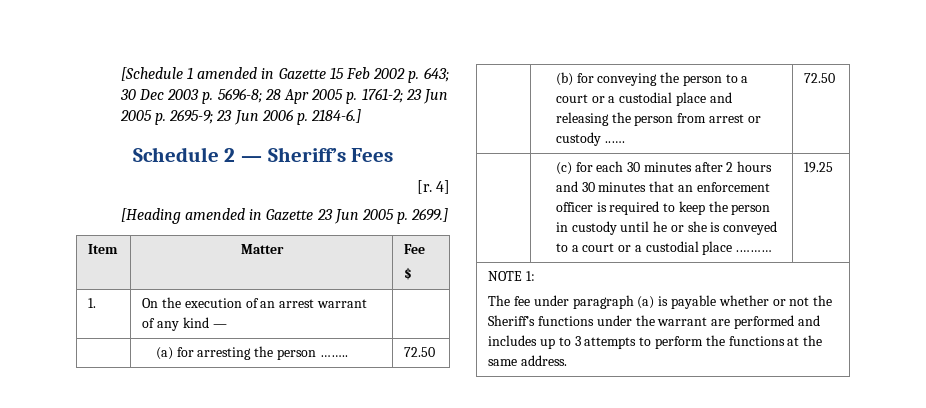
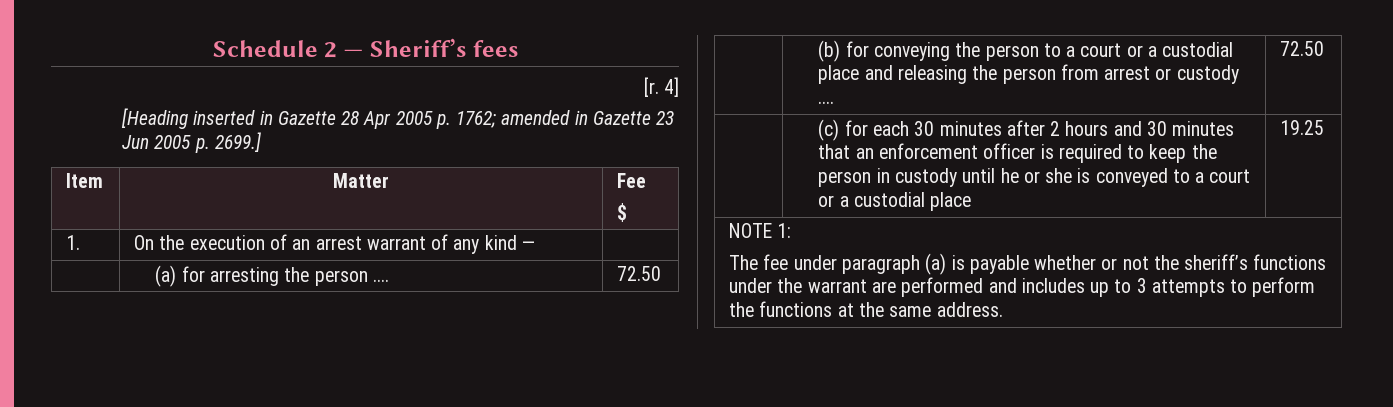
- [Schedule 1 amended in Gazette 15 Feb 2002 p. 643; 30 Dec 2003 p. 5696-8; 28 Apr 2005 p. 1761-2; 23 Jun 2005 p. 2695-9; 23 Jun 2006 p. 2184-6.]
- Schedule 2 — Sheriff’s Fees
+ Schedule 2 — Sheriff’s fees
- [Heading amended in Gazette 23 Jun 2005 p. 2699.]
+ [Heading inserted in Gazette 28 Apr 2005 p. 1762; amended in Gazette 23 Jun 2005 p. 2699.]
- | (a) for arresting the person …….. | 72.50
+ | (a) for arresting the person .... | 72.50
- | (b) for conveying the person to a court or a custodial place and releasing the person from arrest or custody ..…. | 72.50
+ | (b) for conveying the person to a court or a custodial place and releasing the person from arrest or custody .... | 72.50
- | (c) for each 30 minutes after 2 hours and 30 minutes that an enforcement officer is required to keep the person in custody until he or she is conveyed to a court or a custodial place .……… | 19.25
+ | (c) for each 30 minutes after 2 hours and 30 minutes that an enforcement officer is required to keep the person in custody until he or she is conveyed to a court or a custodial place | 19.25
  NOTE 1:
- The fee under paragraph (a) is payable whether or not the Sheriff’s functions under the warrant are performed and includes up to 3 attempts to perform the functions at the same address.
+ The fee under paragraph (a) is payable whether or not the sheriff’s functions under the warrant are performed and includes up to 3 attempts to perform the functions at the same address.

